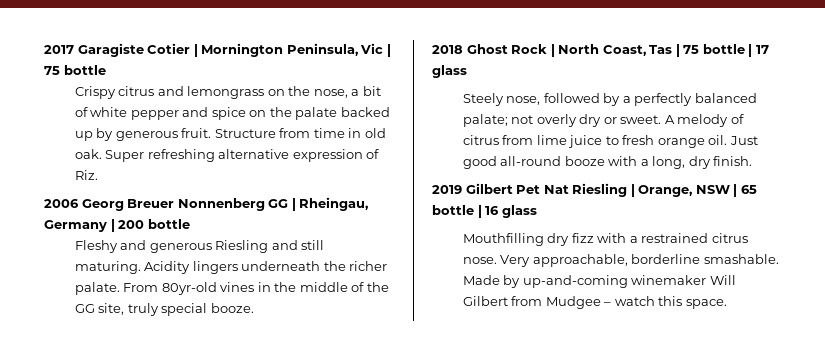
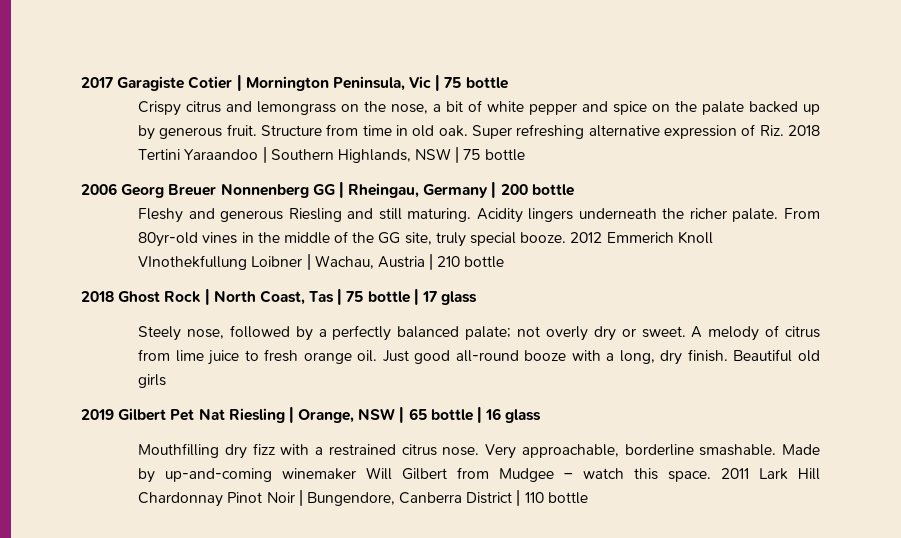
- Super refreshing alternative expression of Riz.
+ Super refreshing alternative expression of Riz. 2018 Tertini Yaraandoo | Southern Highlands, NSW | 75 bottle
+ 2012 Emmerich Knoll VInothekfullung Loibner | Wachau, Austria | 210 bottle
+ Beautiful old girls
+ 2011 Lark Hill Chardonnay Pinot Noir | Bungendore, Canberra District | 110 bottle

